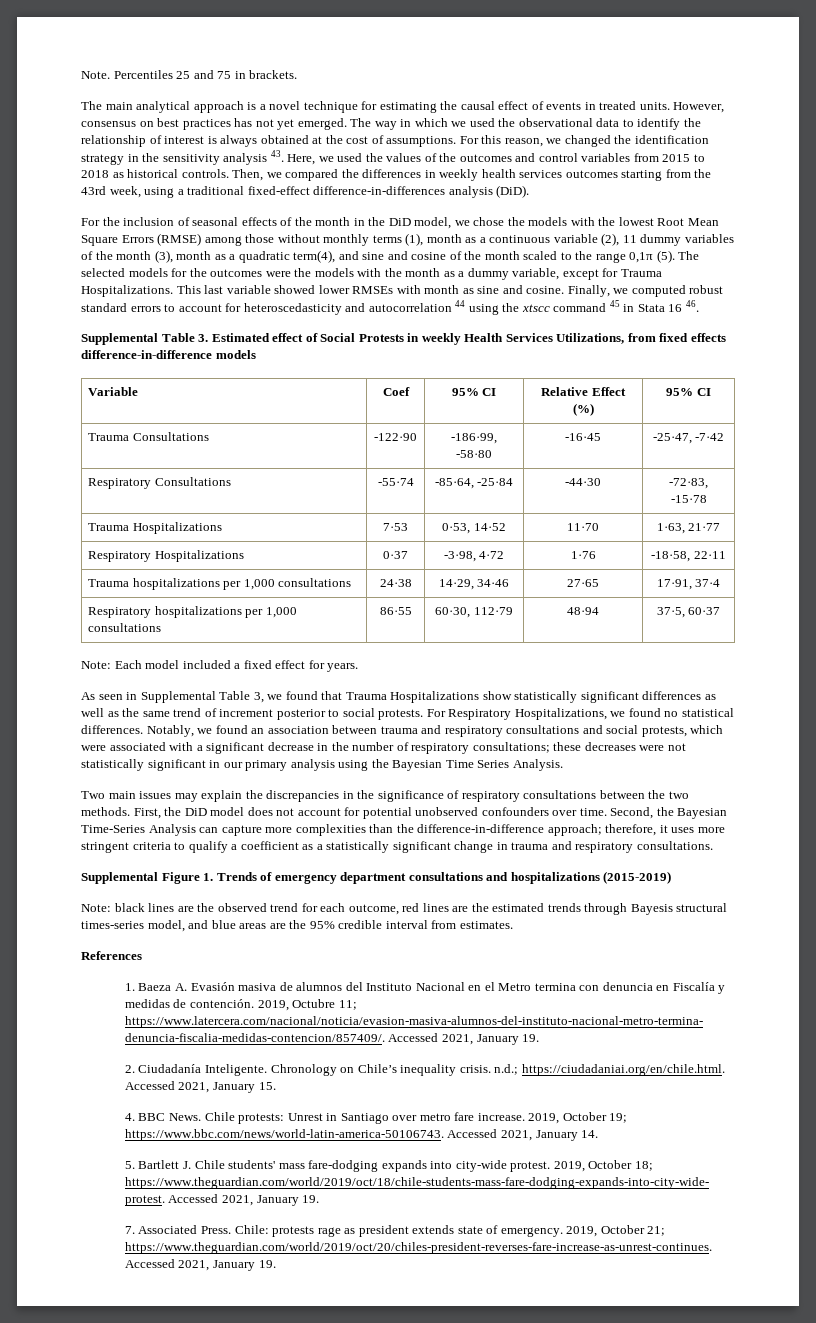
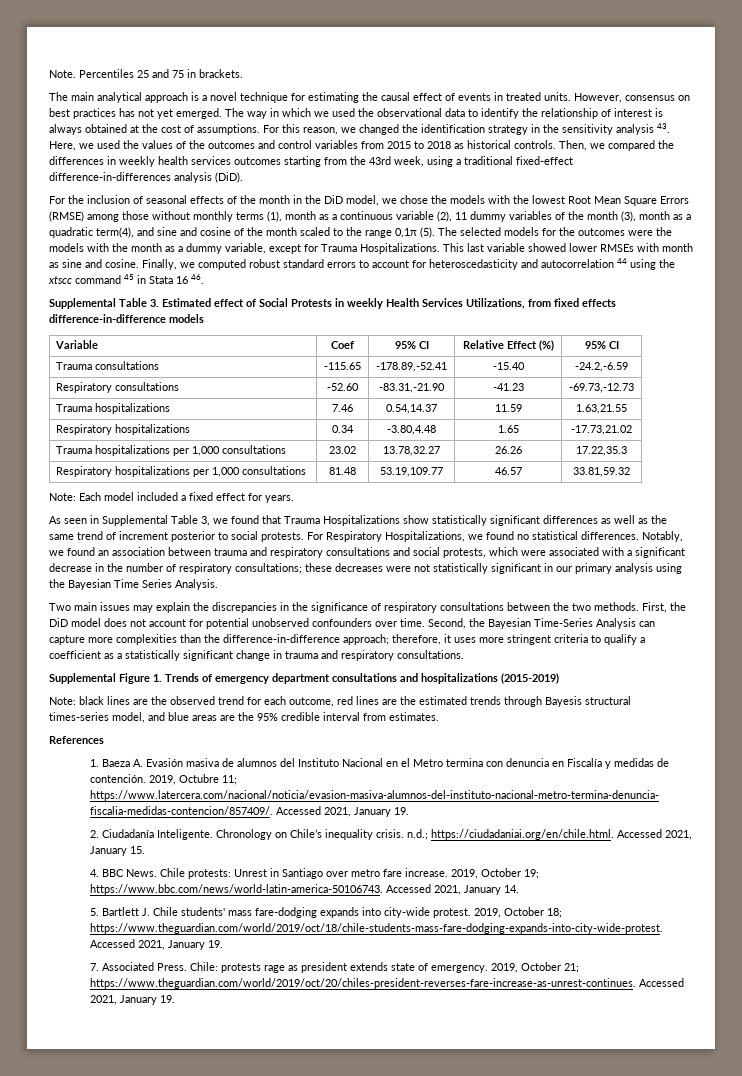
- Trauma Consultations | -122·90 | -186·99, -58·80 | -16·45 | -25·47, -7·42
- Respiratory Consultations | -55·74 | -85·64, -25·84 | -44·30 | -72·83, -15·78
- Trauma Hospitalizations | 7·53 | 0·53, 14·52 | 11·70 | 1·63, 21·77
- Respiratory Hospitalizations | 0·37 | -3·98, 4·72 | 1·76 | -18·58, 22·11
+ Trauma consultations | -115.65 | -178.89,-52.41 | -15.40 | -24.2,-6.59
+ Respiratory consultations | -52.60 | -83.31,-21.90 | -41.23 | -69.73,-12.73
+ Trauma hospitalizations | 7.46 | 0.54,14.37 | 11.59 | 1.63,21.55
+ Respiratory hospitalizations | 0.34 | -3.80,4.48 | 1.65 | -17.73,21.02
- Trauma hospitalizations per 1,000 consultations | 24·38 | 14·29, 34·46 | 27·65 | 17·91, 37·4
+ Trauma hospitalizations per 1,000 consultations | 23.02 | 13.78,32.27 | 26.26 | 17.22,35.3
- Respiratory hospitalizations per 1,000 consultations | 86·55 | 60·30, 112·79 | 48·94 | 37·5, 60·37
+ Respiratory hospitalizations per 1,000 consultations | 81.48 | 53.19,109.77 | 46.57 | 33.81,59.32

